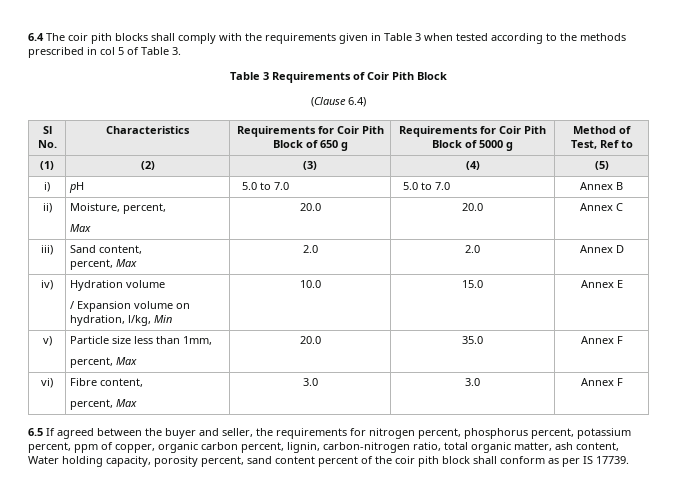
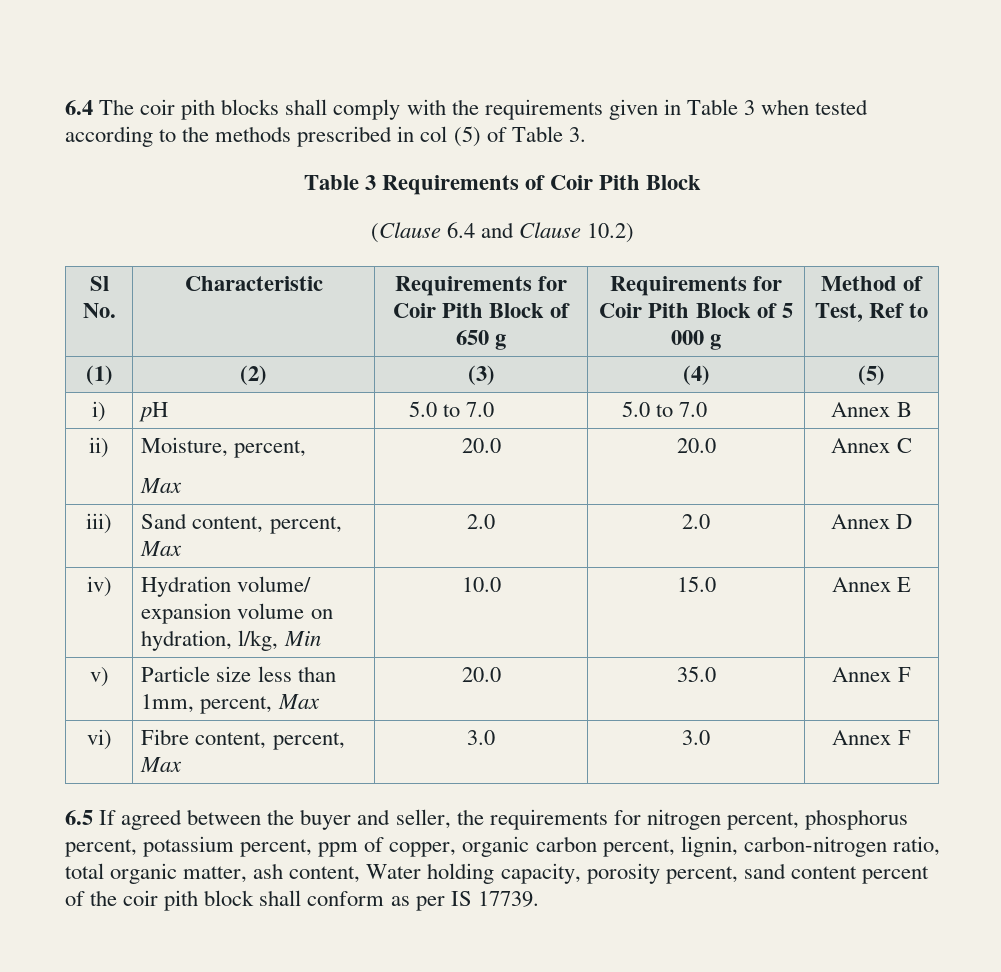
- 6.4 The coir pith blocks shall comply with the requirements given in Table 3 when tested according to the methods prescribed in col 5 of Table 3.
+ 6.4 The coir pith blocks shall comply with the requirements given in Table 3 when tested according to the methods prescribed in col (5) of Table 3.
- (Clause 6.4)
+ (Clause 6.4 and Clause 10.2)
- Sl No. | Characteristics | Requirements for Coir Pith Block of 650 g | Requirements for Coir Pith Block of 5000 g | Method of Test, Ref to
+ Sl No. | Characteristic | Requirements for Coir Pith Block of 650 g | Requirements for Coir Pith Block of 5 000 g | Method of Test, Ref to
- iii) | Sand content,
- percent, Max | 2.0 | 2.0 | Annex D
+ iii) | Sand content, percent, Max | 2.0 | 2.0 | Annex D
- iv) | Hydration volume
- / Expansion volume on hydration, l/kg, Min | 10.0 | 15.0 | Annex E
+ iv) | Hydration volume/ expansion volume on hydration, l/kg, Min | 10.0 | 15.0 | Annex E
- v) | Particle size less than 1mm,
- percent, Max | 20.0 | 35.0 | Annex F
+ v) | Particle size less than 1mm, percent, Max | 20.0 | 35.0 | Annex F
- vi) | Fibre content,
- percent, Max | 3.0 | 3.0 | Annex F
+ vi) | Fibre content, percent, Max | 3.0 | 3.0 | Annex F

